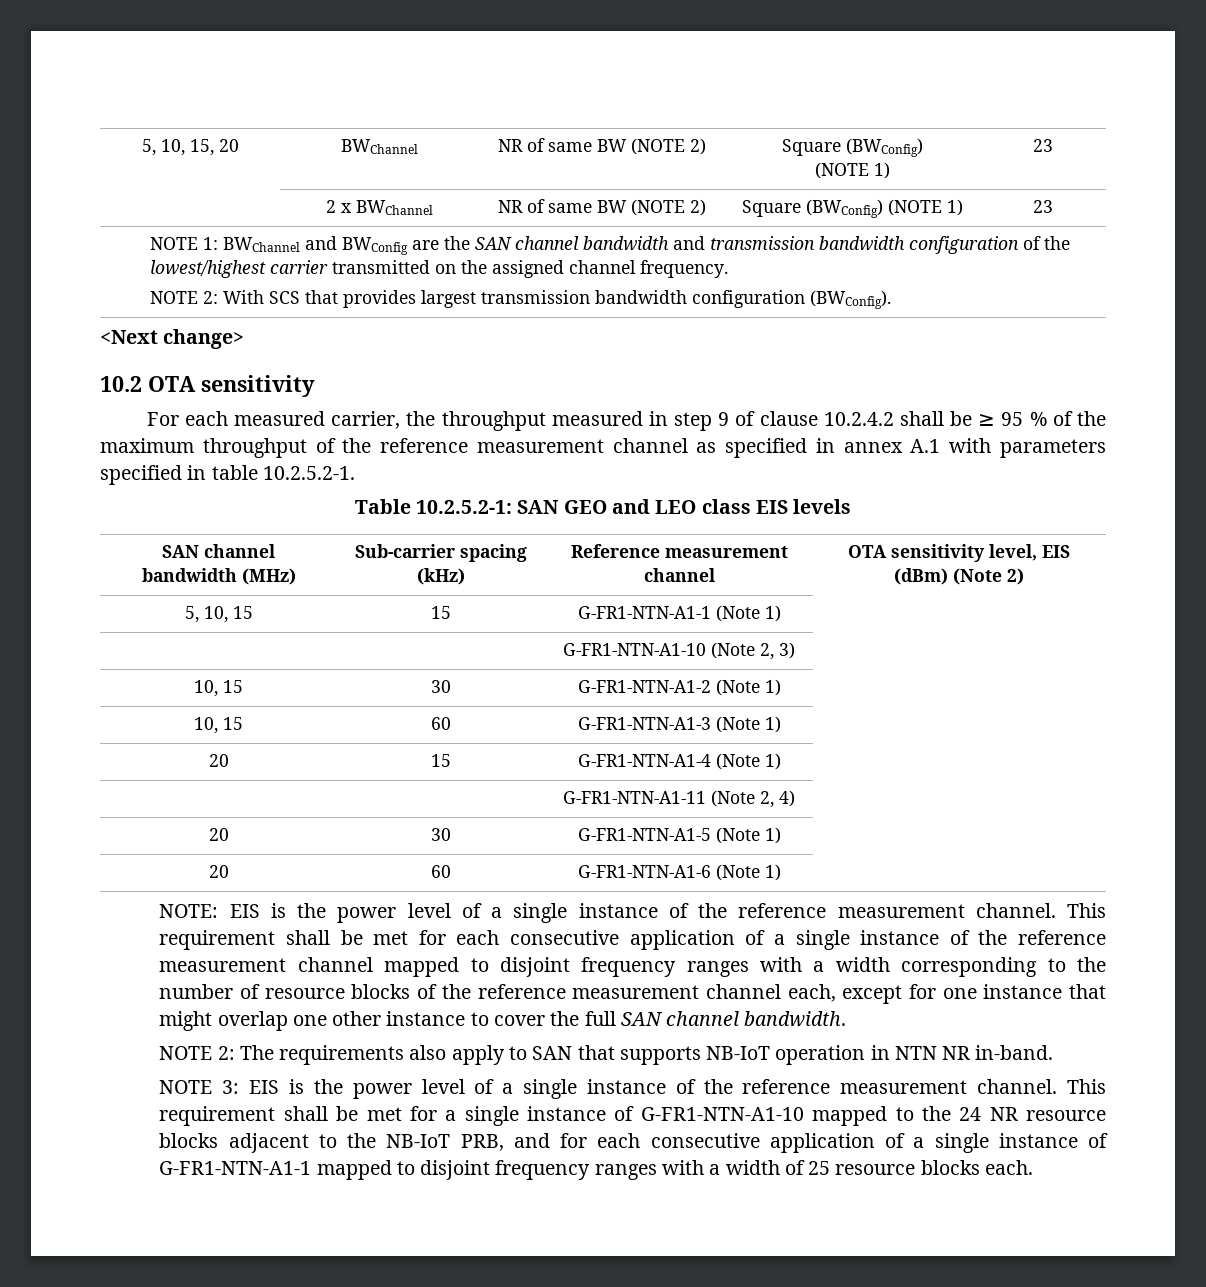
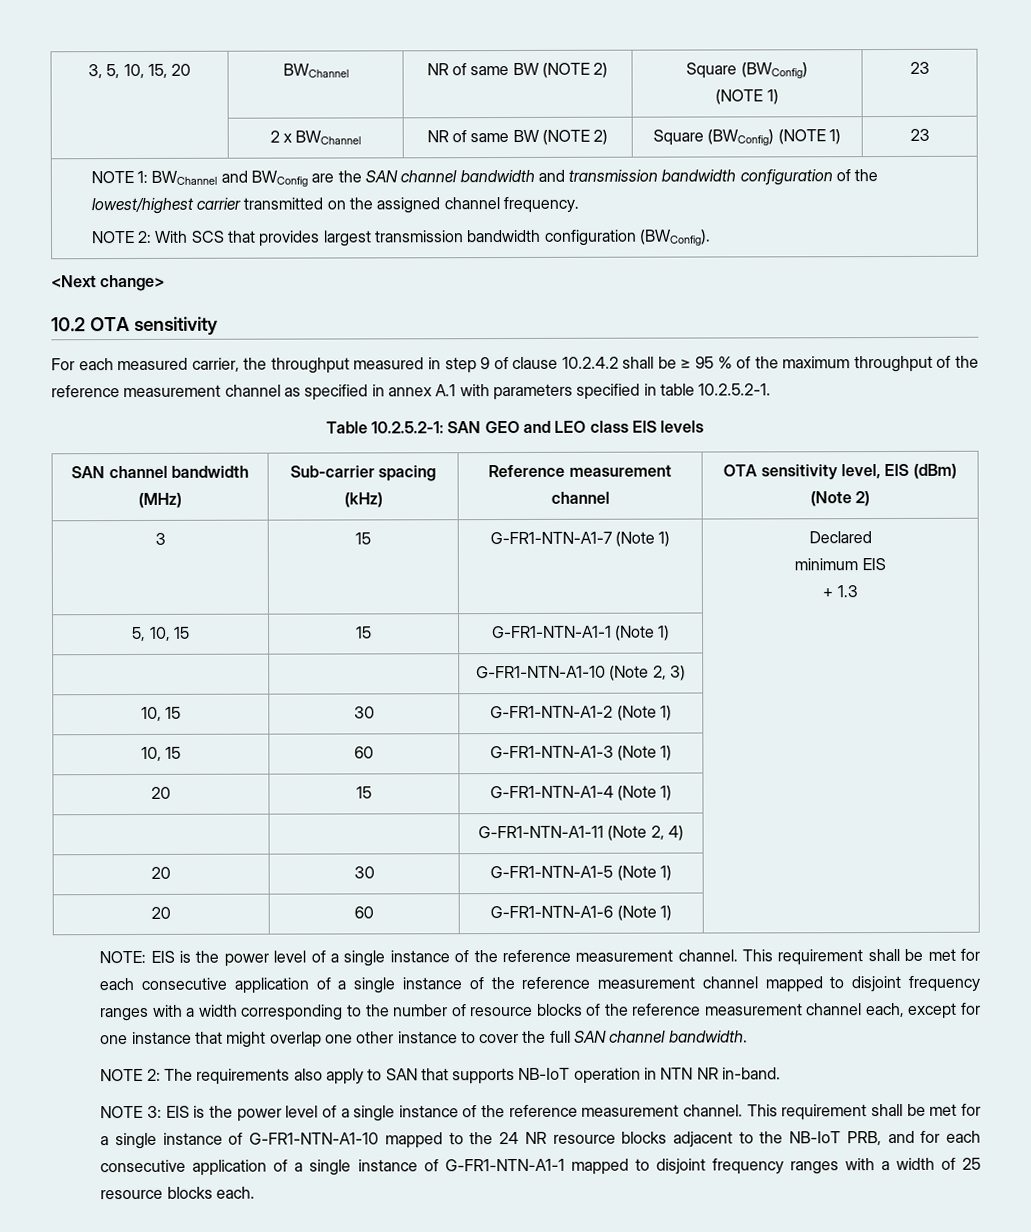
- 5, 10, 15, 20 | BWChannel | NR of same BW (NOTE 2) | Square (BWConfig)
+ 3, 5, 10, 15, 20 | BWChannel | NR of same BW (NOTE 2) | Square (BWConfig)
+ 3 | 15 | G-FR1-NTN-A1-7 (Note 1) | Declared
+ minimum EIS
+ + 1.3

